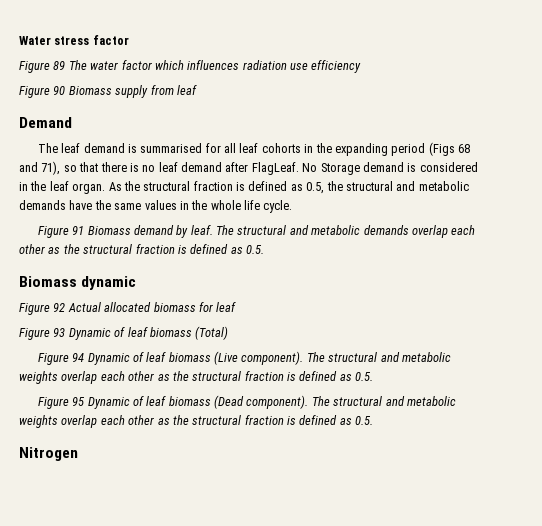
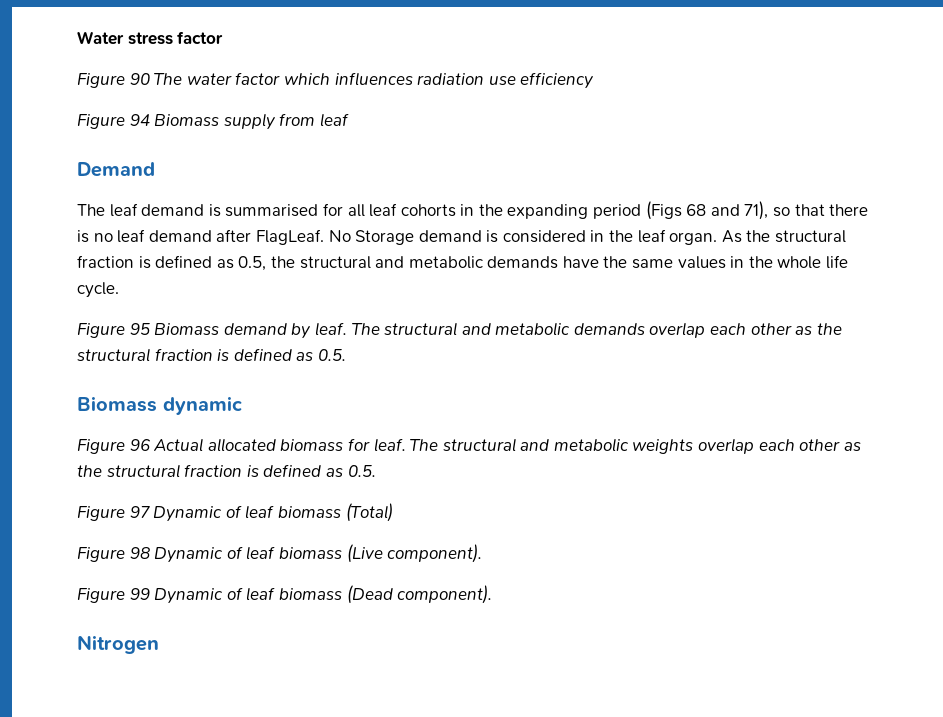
- Figure 89 The water factor which influences radiation use efficiency
+ Figure 90 The water factor which influences radiation use efficiency
- Figure 90 Biomass supply from leaf
+ Figure 94 Biomass supply from leaf
- Figure 91 Biomass demand by leaf.
+ Figure 95 Biomass demand by leaf.
- Figure 92 Actual allocated biomass for leaf
- Figure 93 Dynamic of leaf biomass (Total)
- Figure 94 Dynamic of leaf biomass (Live component).
+ Figure 96 Actual allocated biomass for leaf.
- Figure 95 Dynamic of leaf biomass (Dead component). The structural and metabolic weights overlap each other as the structural fraction is defined as 0.5.
+ Figure 97 Dynamic of leaf biomass (Total)
+ Figure 98 Dynamic of leaf biomass (Live component).
+ Figure 99 Dynamic of leaf biomass (Dead component).

